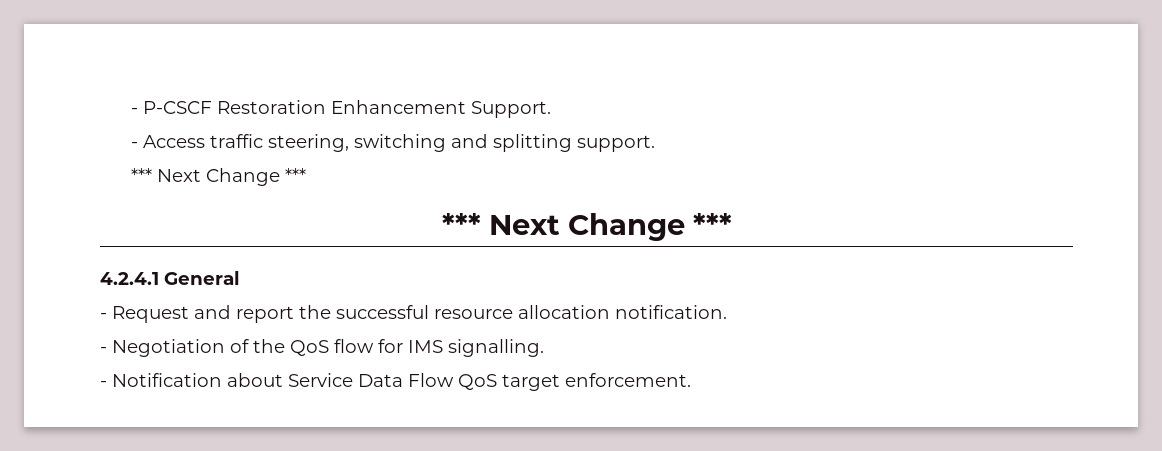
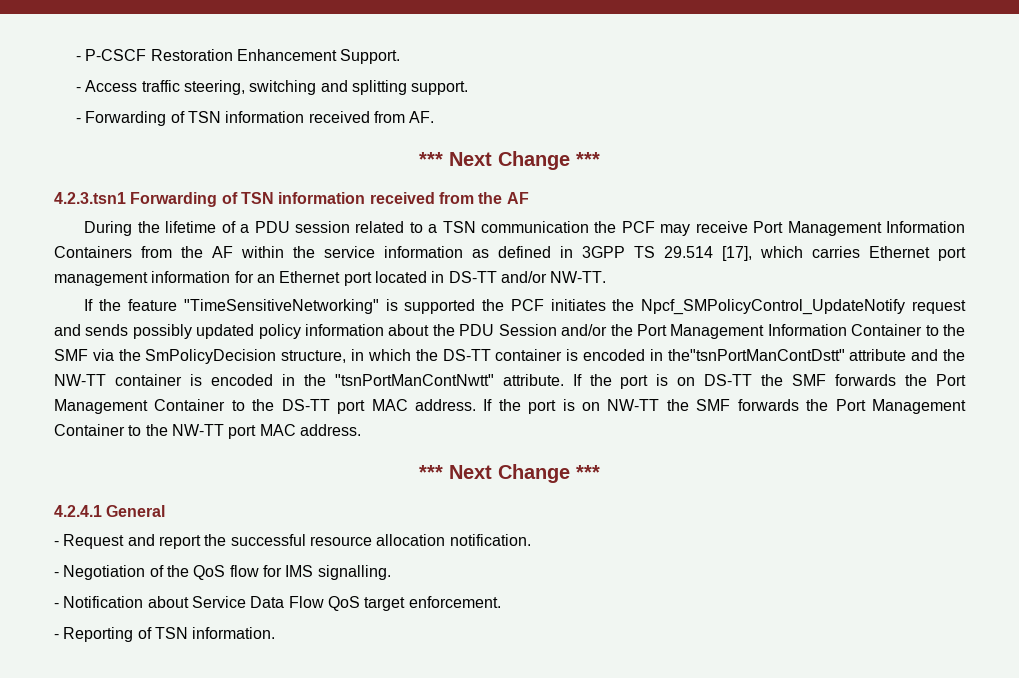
  - Access traffic steering, switching and splitting support.
+ - Forwarding of TSN information received from AF.
  *** Next Change ***
+ 4.2.3.tsn1 Forwarding of TSN information received from the AF
+ During the lifetime of a PDU session related to a TSN communication the PCF may receive Port Management Information Containers from the AF within the service information as defined in 3GPP TS 29.514 [17], which carries Ethernet port management information for an Ethernet port located in DS-TT and/or NW-TT.
+ If the feature "TimeSensitiveNetworking" is supported the PCF initiates the Npcf_SMPolicyControl_UpdateNotify request and sends possibly updated policy information about the PDU Session and/or the Port Management Information Container to the SMF via the SmPolicyDecision structure, in which the DS-TT container is encoded in the"tsnPortManContDstt" attribute and the NW-TT container is encoded in the "tsnPortManContNwtt" attribute. If the port is on DS-TT the SMF forwards the Port Management Container to the DS-TT port MAC address. If the port is on NW-TT the SMF forwards the Port Management Container to the NW-TT port MAC address.
+ - Reporting of TSN information.

